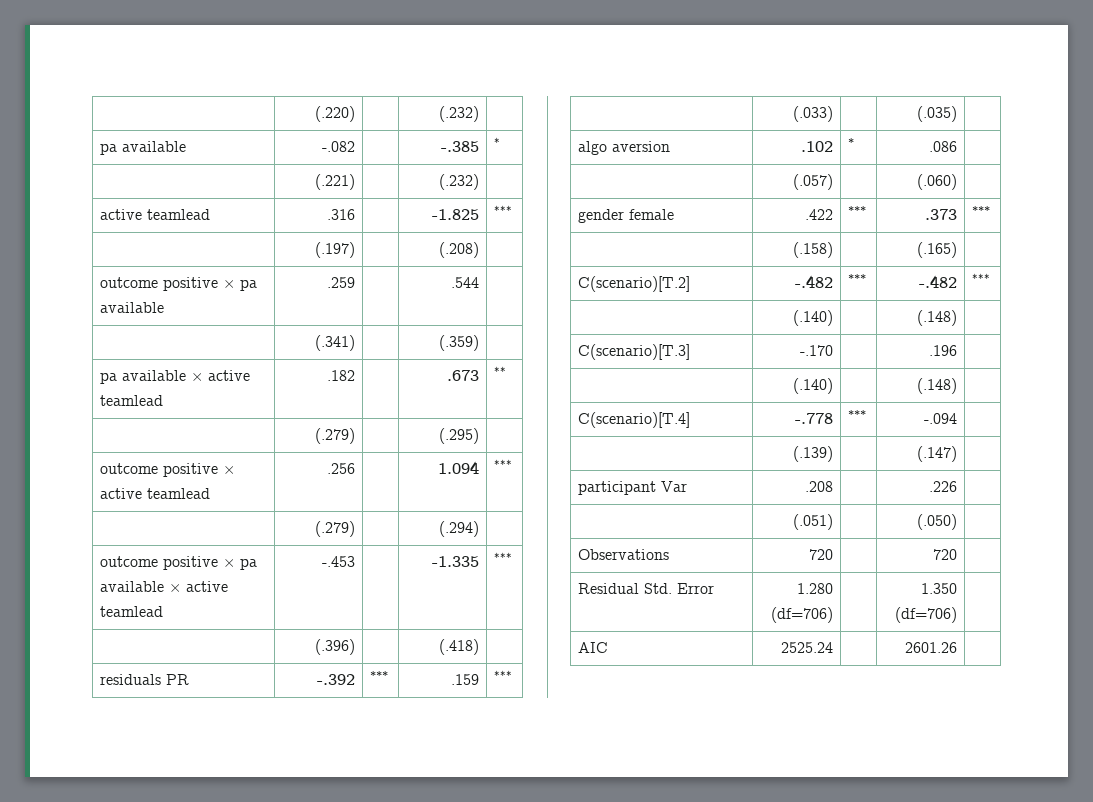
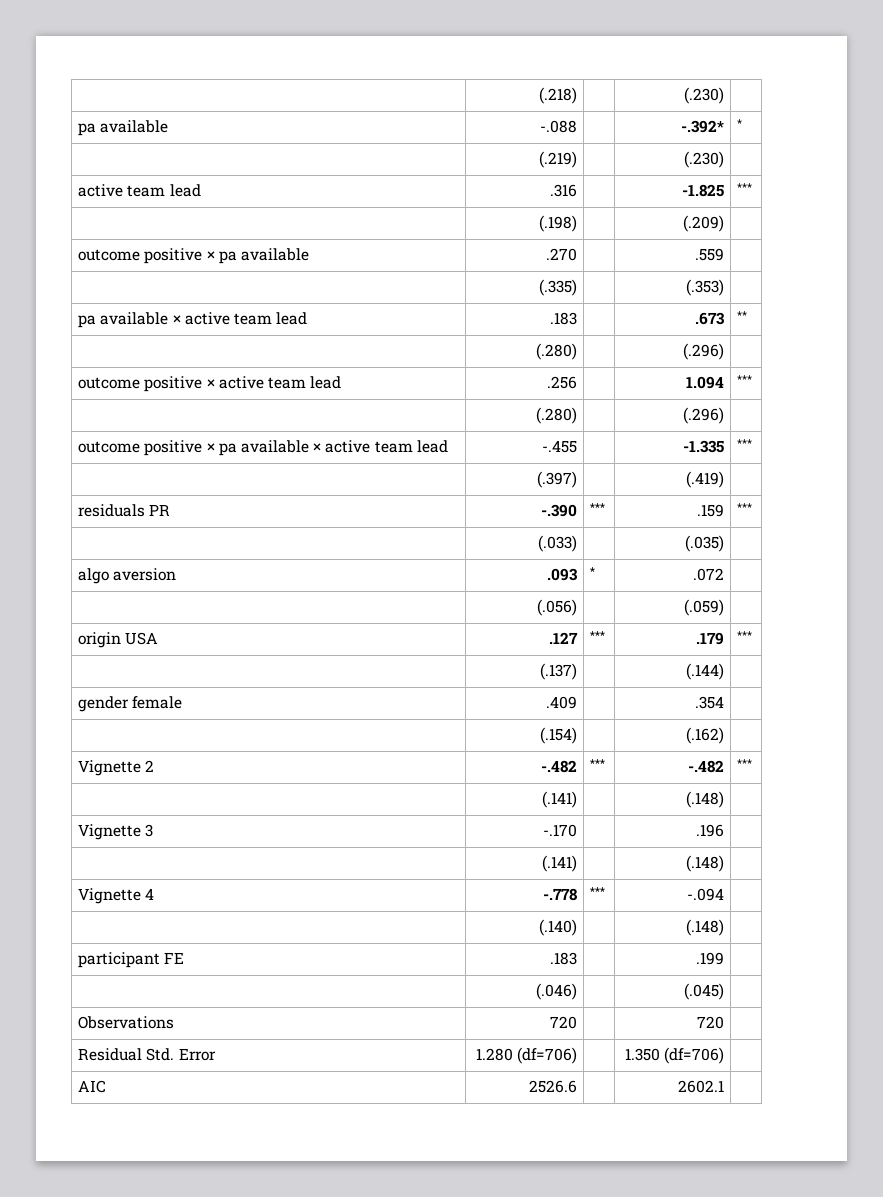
- | (.220) | | (.232) |
- pa available | -.082 | | -.385 | *
+ | (.218) | | (.230) |
+ pa available | -.088 | | -.392* | *
- | (.221) | | (.232) |
- active teamlead | .316 | | -1.825 | ***
+ | (.219) | | (.230) |
+ active team lead | .316 | | -1.825 | ***
- | (.197) | | (.208) |
+ | (.198) | | (.209) |
- outcome positive × pa available | .259 | | .544 |
- | (.341) | | (.359) |
- pa available × active teamlead | .182 | | .673 | **
- | (.279) | | (.295) |
+ outcome positive × pa available | .270 | | .559 |
+ | (.335) | | (.353) |
+ pa available × active team lead | .183 | | .673 | **
+ | (.280) | | (.296) |
- outcome positive × active teamlead | .256 | | 1.094 | ***
- | (.279) | | (.294) |
+ outcome positive × active team lead | .256 | | 1.094 | ***
+ | (.280) | | (.296) |
- outcome positive × pa available × active teamlead | -.453 | | -1.335 | ***
+ outcome positive × pa available × active team lead | -.455 | | -1.335 | ***
- | (.396) | | (.418) |
+ | (.397) | | (.419) |
- residuals PR | -.392 | *** | .159 | ***
+ residuals PR | -.390 | *** | .159 | ***
- algo aversion | .102 | * | .086 |
- | (.057) | | (.060) |
- gender female | .422 | *** | .373 | ***
- | (.158) | | (.165) |
- C(scenario)[T.2] | -.482 | *** | -.482 | ***
+ algo aversion | .093 | * | .072 |
+ | (.056) | | (.059) |
+ origin USA | .127 | *** | .179 | ***
+ | (.137) | | (.144) |
+ gender female | .409 | | .354 |
+ | (.154) | | (.162) |
+ Vignette 2 | -.482 | *** | -.482 | ***
+ | (.141) | | (.148) |
+ Vignette 3 | -.170 | | .196 |
+ | (.141) | | (.148) |
+ Vignette 4 | -.778 | *** | -.094 |
  | (.140) | | (.148) |
- C(scenario)[T.3] | -.170 | | .196 |
- | (.140) | | (.148) |
- C(scenario)[T.4] | -.778 | *** | -.094 |
- | (.139) | | (.147) |
- participant Var | .208 | | .226 |
- | (.051) | | (.050) |
+ participant FE | .183 | | .199 |
+ | (.046) | | (.045) |
- AIC | 2525.24 | | 2601.26 |
+ AIC | 2526.6 | | 2602.1 |

